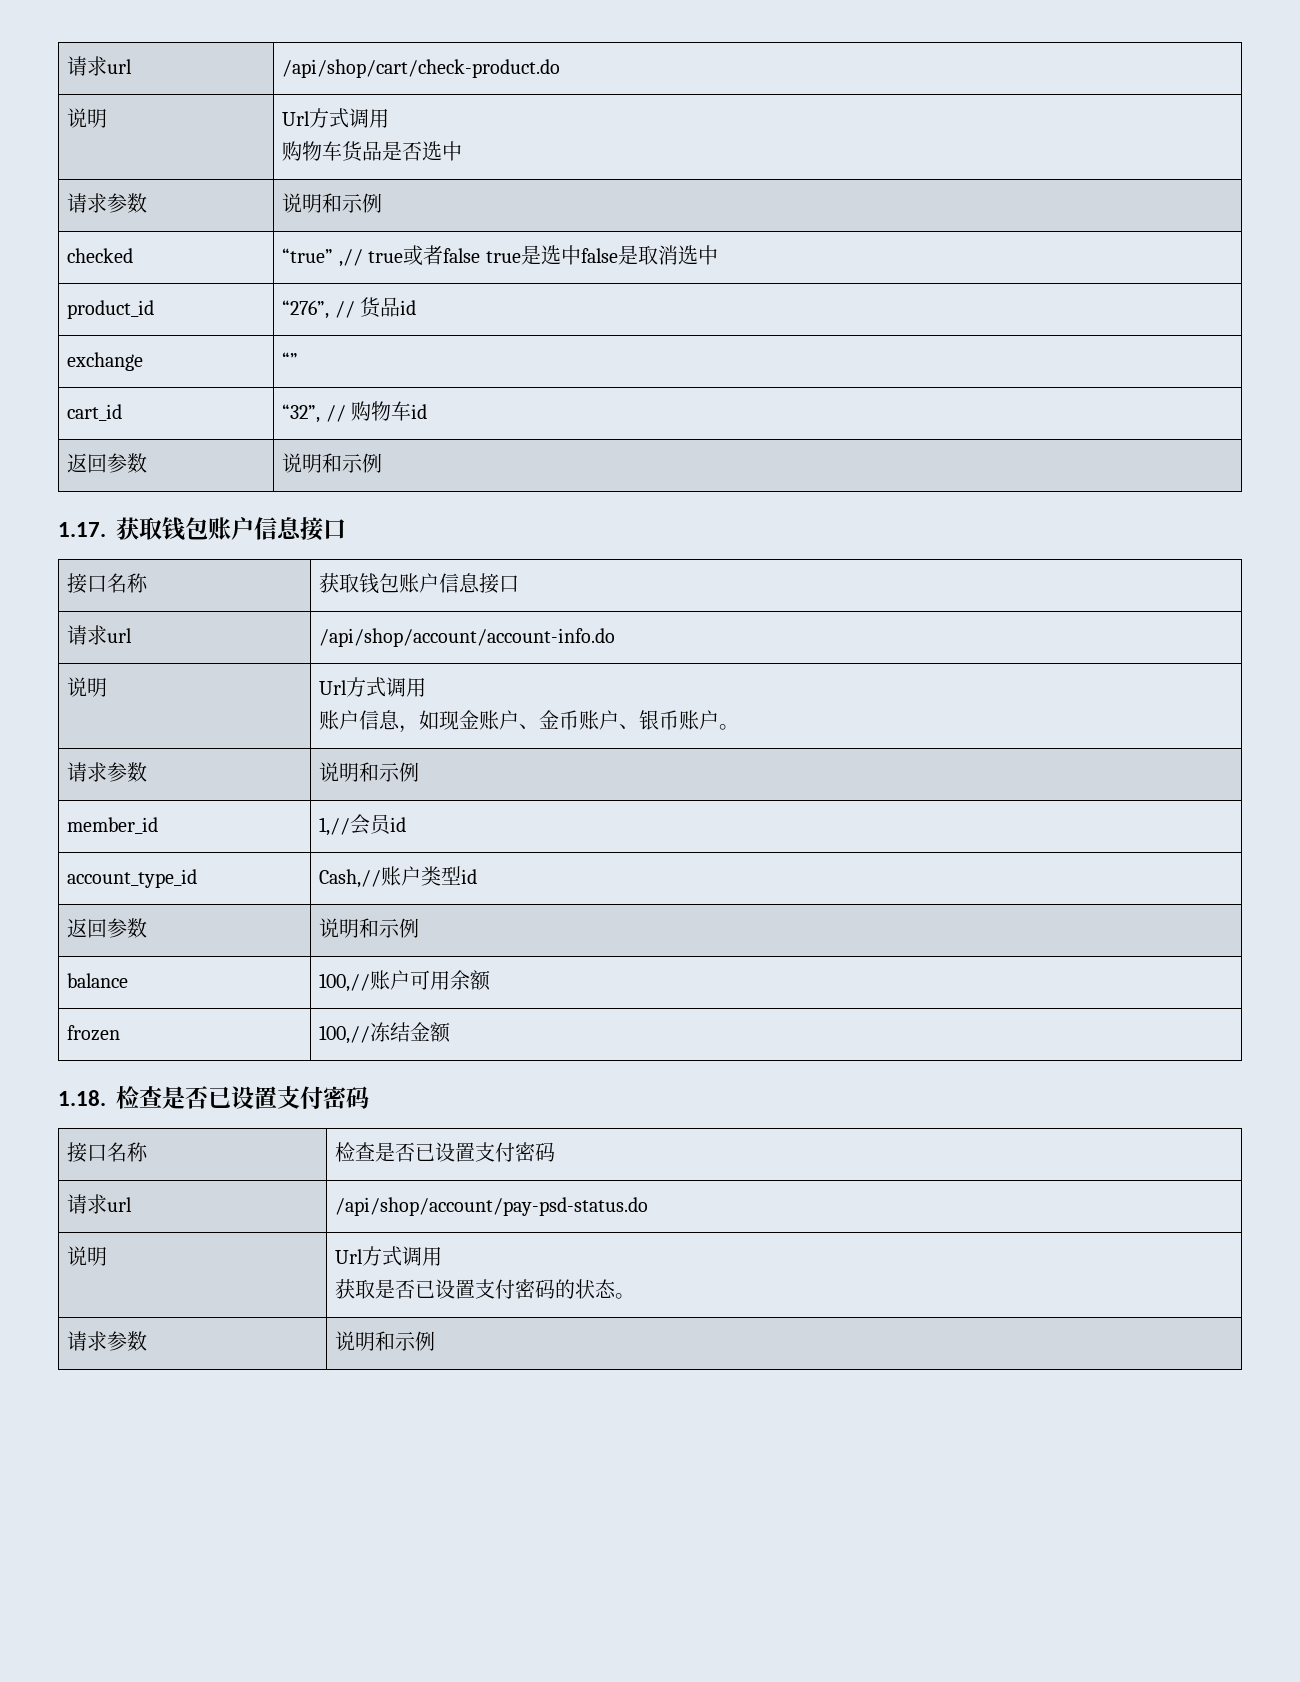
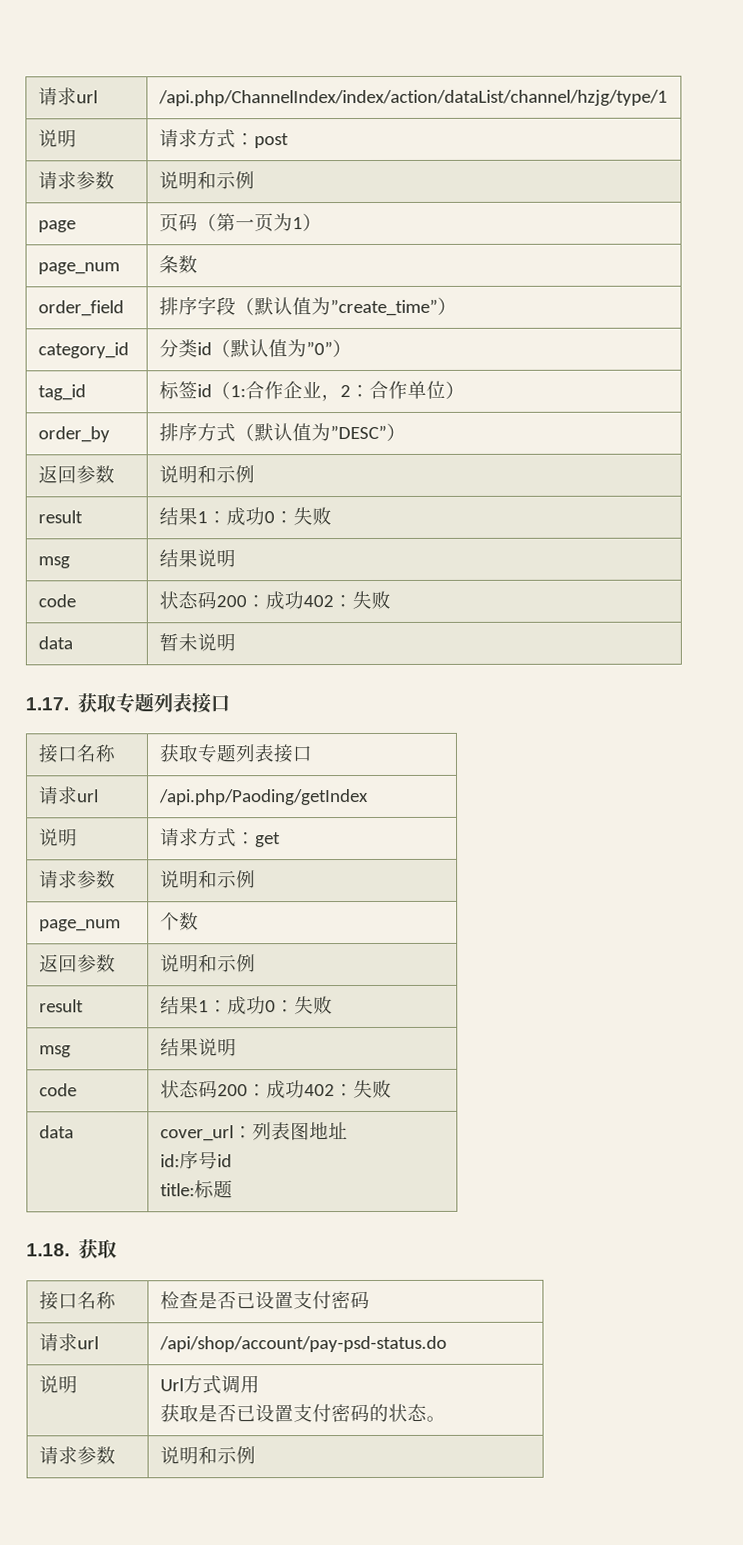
- 请求url | /api/shop/cart/check-product.do
- 说明 | Url方式调用
- 购物车货品是否选中
+ 请求url | /api.php/ChannelIndex/index/action/dataList/channel/hzjg/type/1
+ 说明 | 请求方式：post
  请求参数 | 说明和示例
- checked | “true” ,// true或者false true是选中false是取消选中
- product_id | “276”, // 货品id
- exchange | “”
- cart_id | “32”, // 购物车id
+ page | 页码（第一页为1）
+ page_num | 条数
+ order_field | 排序字段（默认值为”create_time”）
+ category_id | 分类id（默认值为”0”）
+ tag_id | 标签id（1:合作企业，2：合作单位）
+ order_by | 排序方式（默认值为”DESC”）
  返回参数 | 说明和示例
+ result | 结果1：成功0：失败
+ msg | 结果说明
+ code | 状态码200：成功402：失败
+ data | 暂未说明
- 1.17.获取钱包账户信息接口
+ 1.17.获取专题列表接口
- 接口名称 | 获取钱包账户信息接口
+ 接口名称 | 获取专题列表接口
- 请求url | /api/shop/account/account-info.do
- 说明 | Url方式调用
- 账户信息，如现金账户、金币账户、银币账户。
+ 请求url | /api.php/Paoding/getIndex
+ 说明 | 请求方式：get
  请求参数 | 说明和示例
- member_id | 1,//会员id
- account_type_id | Cash,//账户类型id
+ page_num | 个数
  返回参数 | 说明和示例
- balance | 100,//账户可用余额
- frozen | 100,//冻结金额
- 1.18.检查是否已设置支付密码
+ result | 结果1：成功0：失败
+ msg | 结果说明
+ code | 状态码200：成功402：失败
+ data | cover_url：列表图地址
+ id:序号id
+ title:标题
+ 1.18.获取

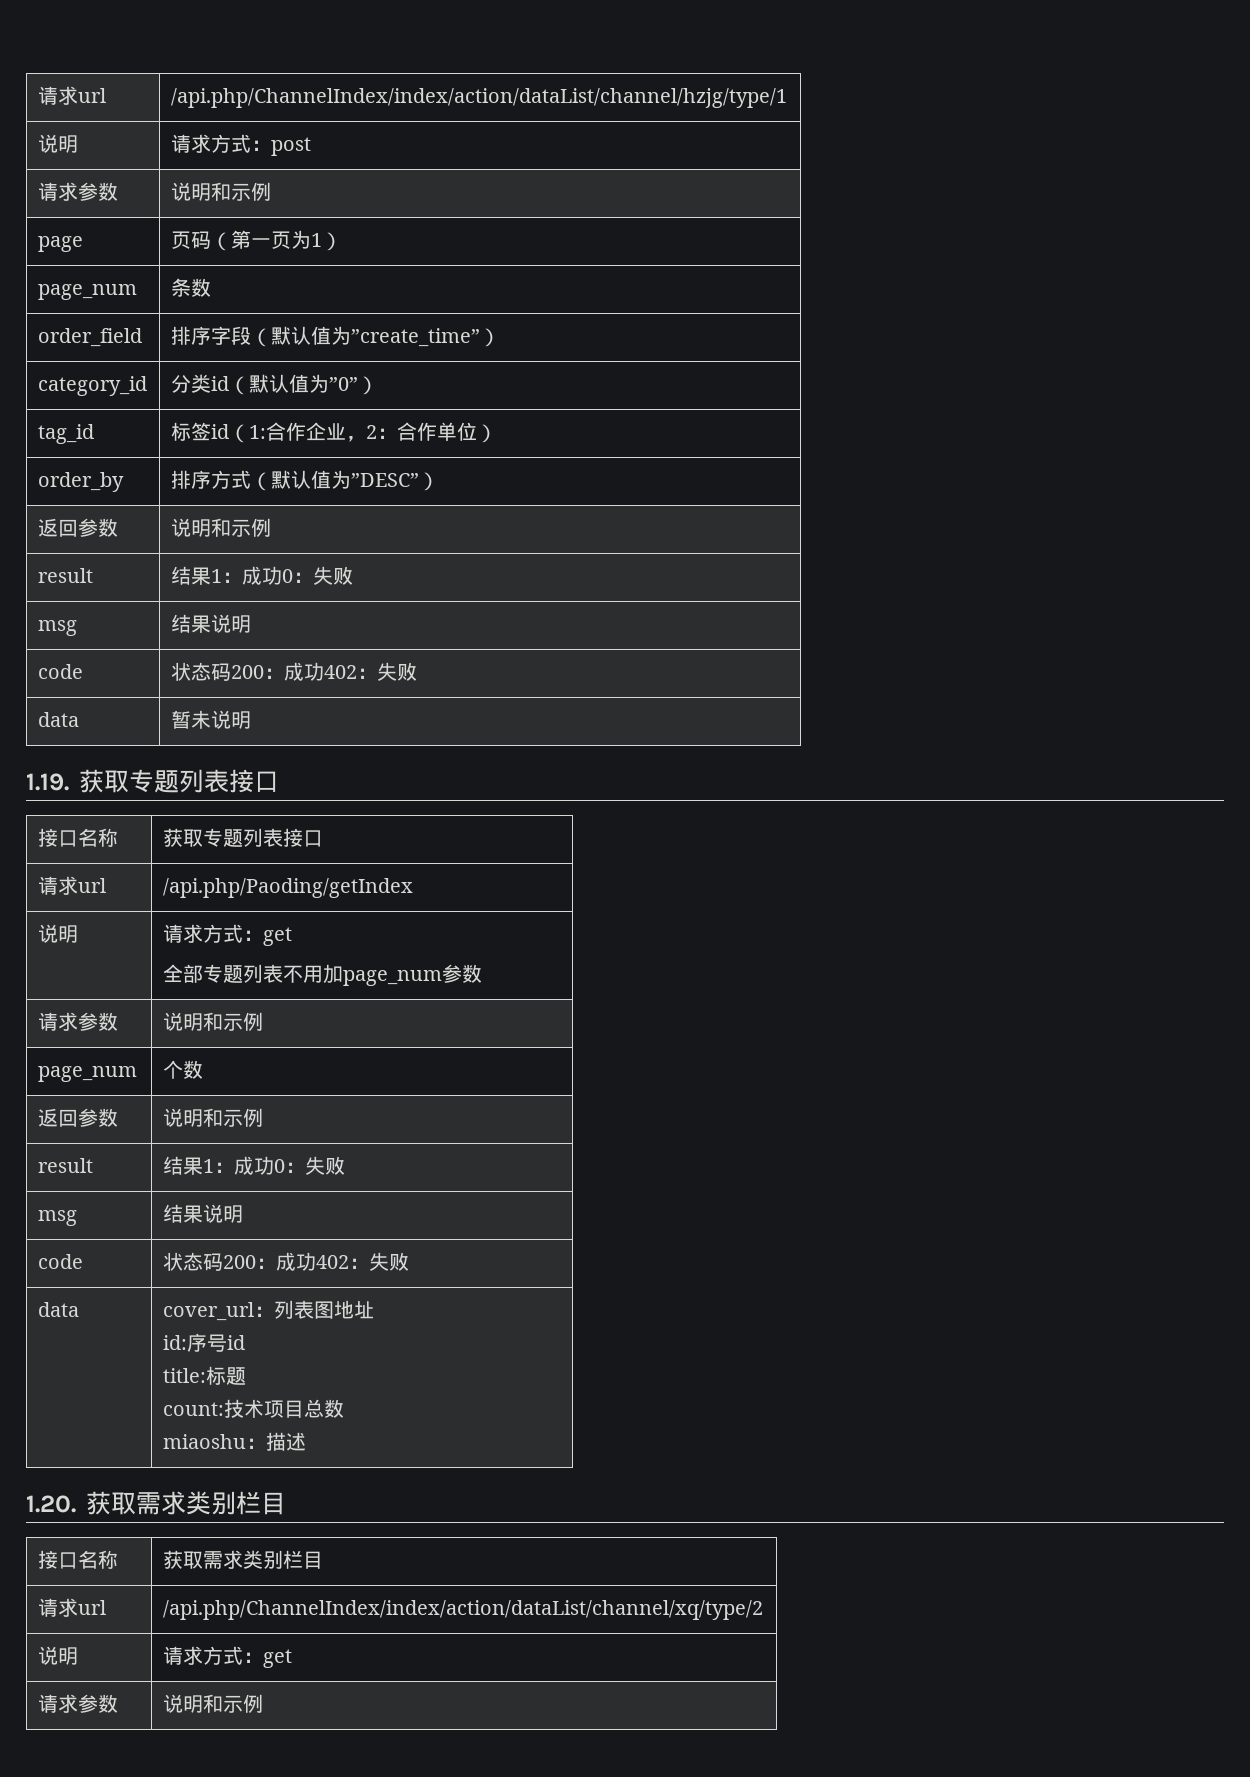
- 1.17.获取专题列表接口
+ 1.19.获取专题列表接口
  请求url | /api.php/Paoding/getIndex
  说明 | 请求方式：get
+ 全部专题列表不用加page_num参数
  data | cover_url：列表图地址
  id:序号id
  title:标题
- 1.18.获取
- 接口名称 | 检查是否已设置支付密码
- 请求url | /api/shop/account/pay-psd-status.do
- 说明 | Url方式调用
- 获取是否已设置支付密码的状态。
+ count:技术项目总数
+ miaoshu：描述
+ 1.20.获取需求类别栏目
+ 接口名称 | 获取需求类别栏目
+ 请求url | /api.php/ChannelIndex/index/action/dataList/channel/xq/type/2
+ 说明 | 请求方式：get

